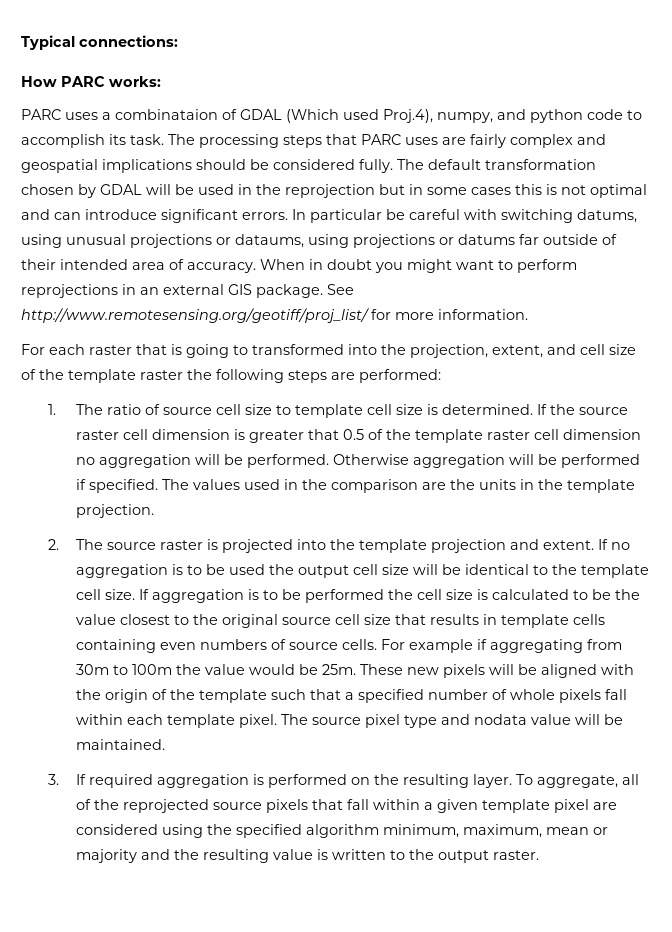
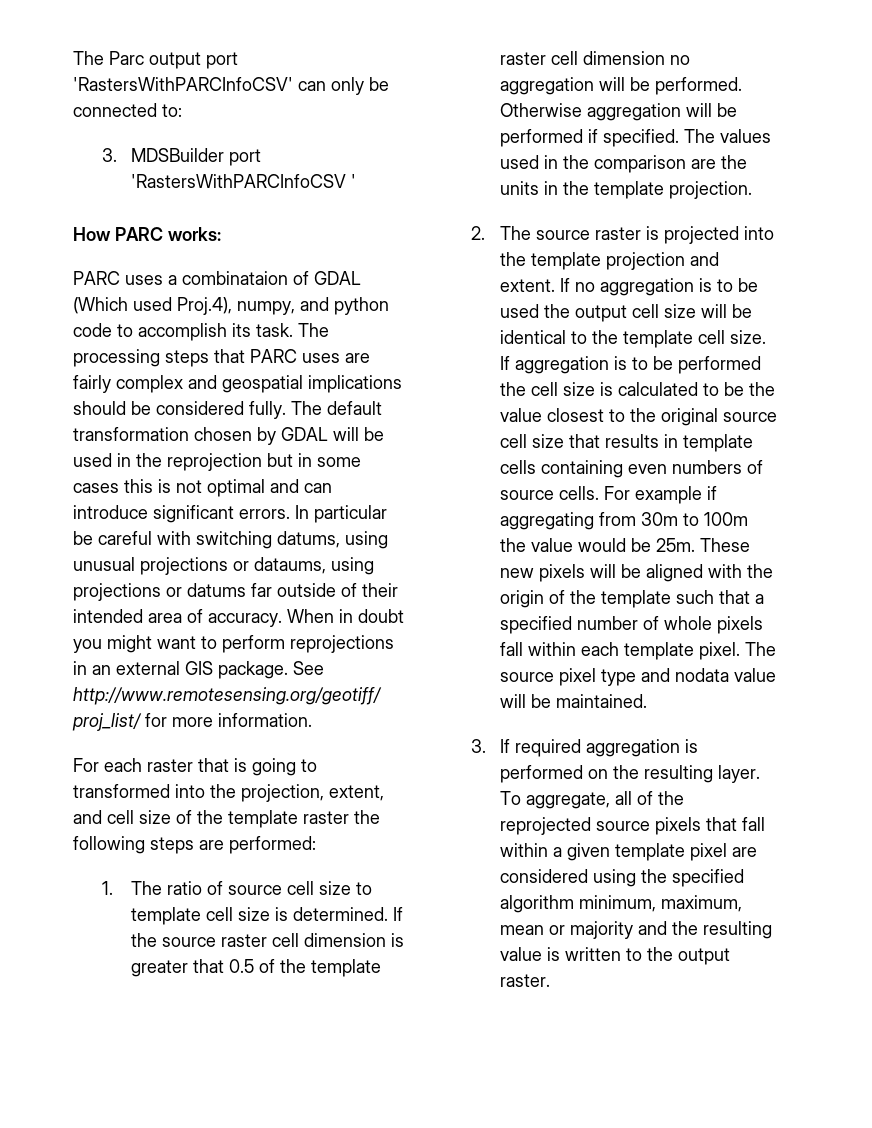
- Typical connections:
+ The Parc output port 'RastersWithPARCInfoCSV' can only be connected to:
+ 3. MDSBuilder port 'RastersWithPARCInfoCSV '

